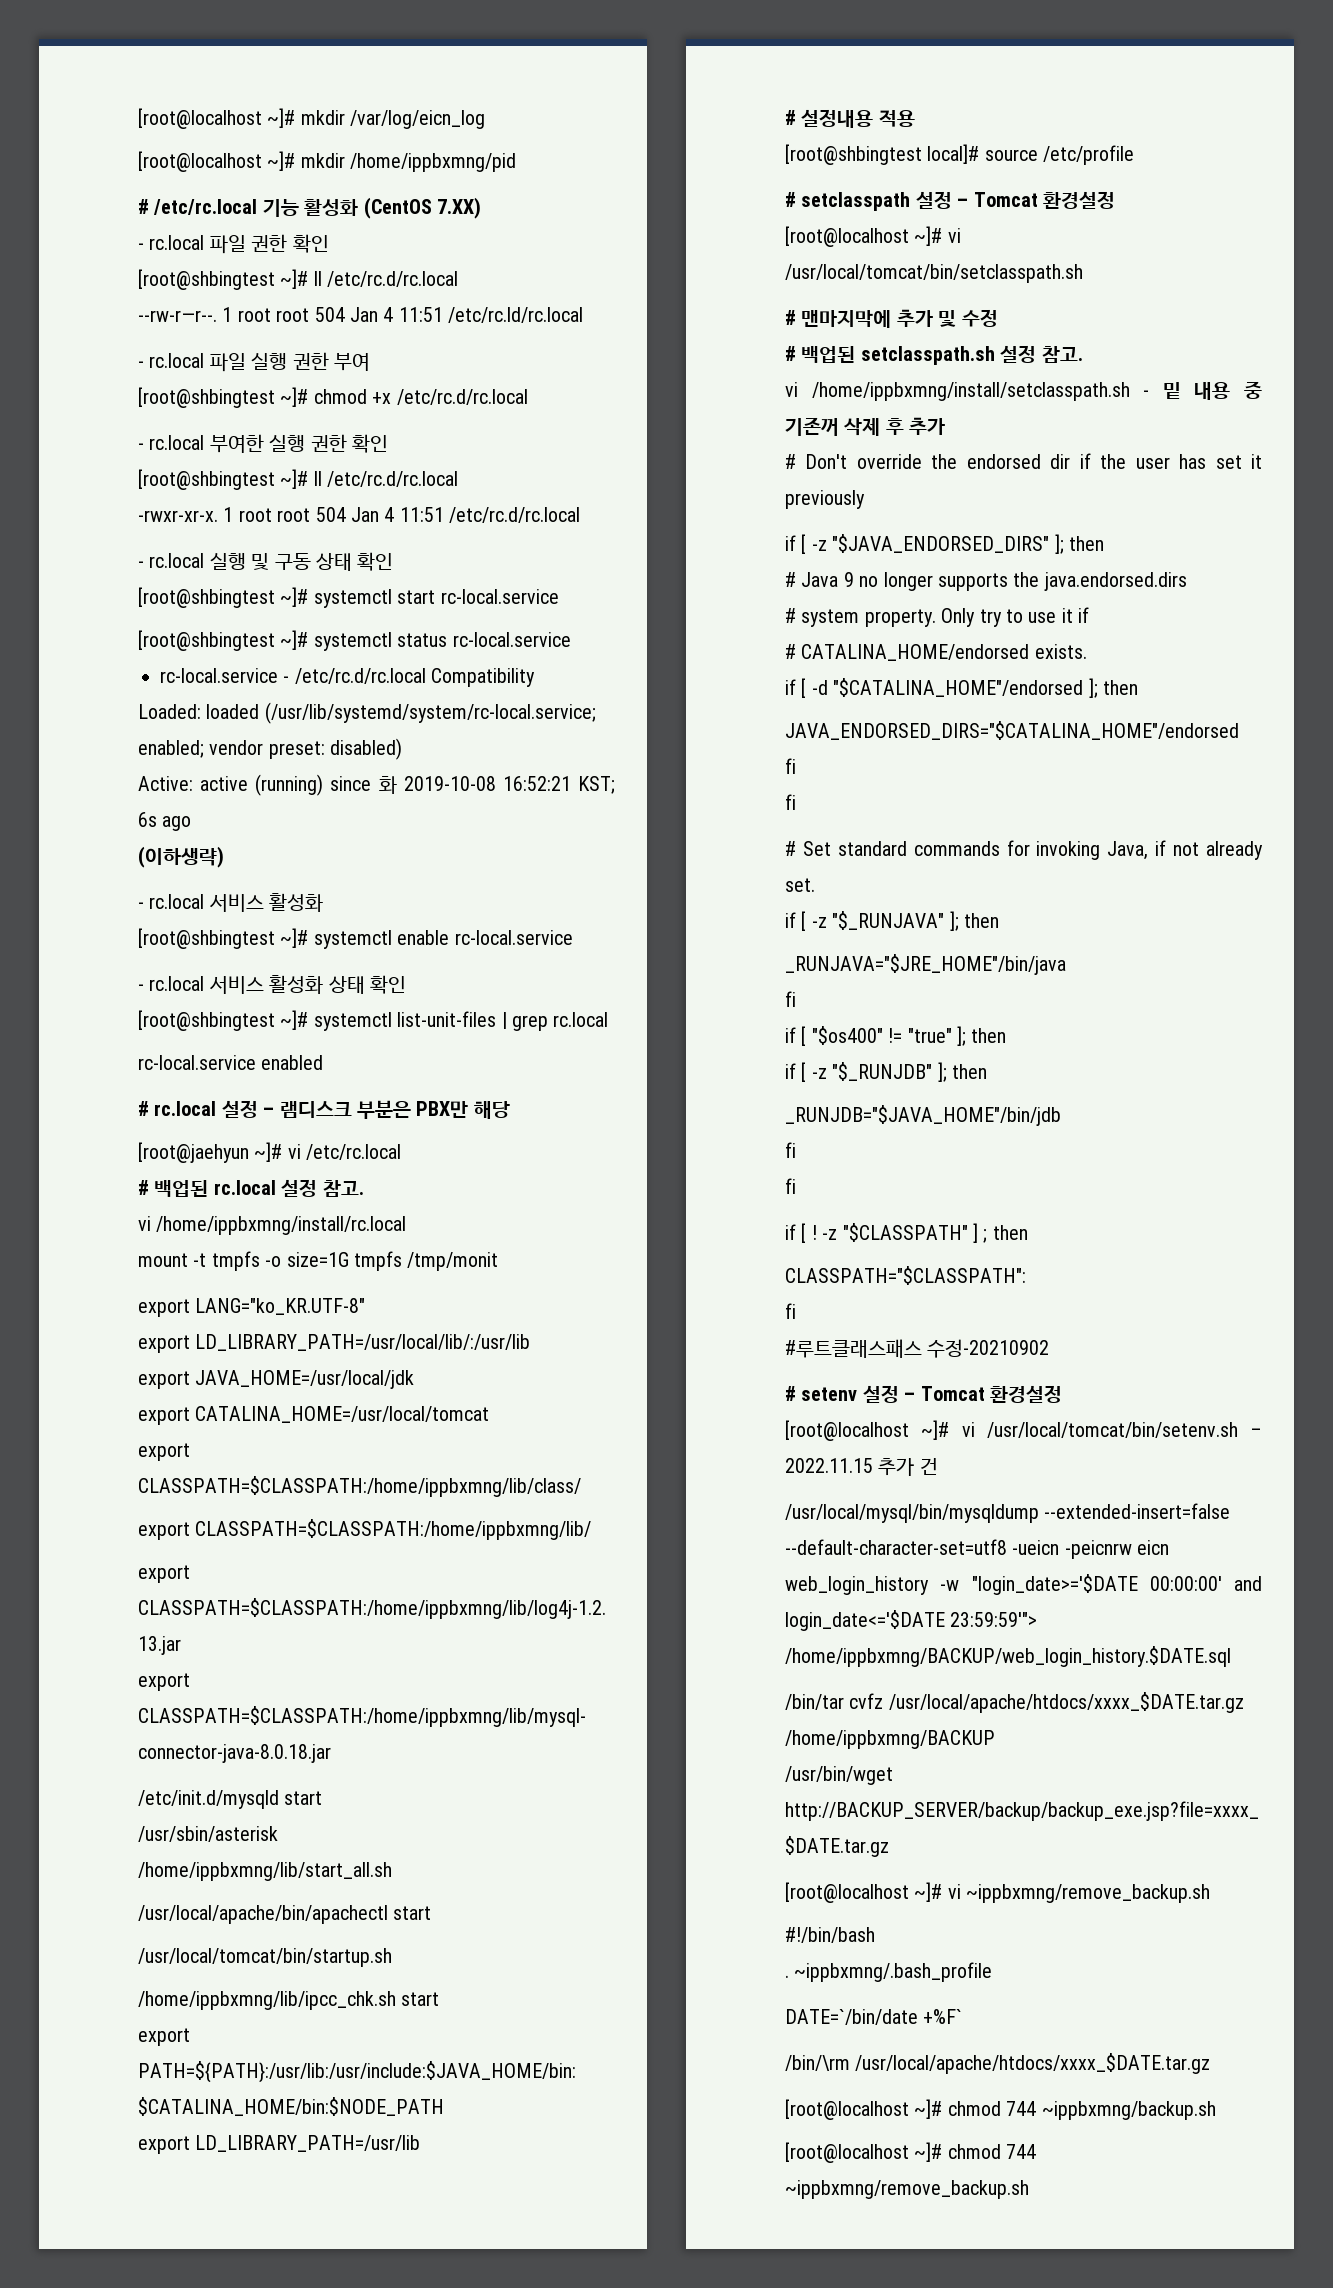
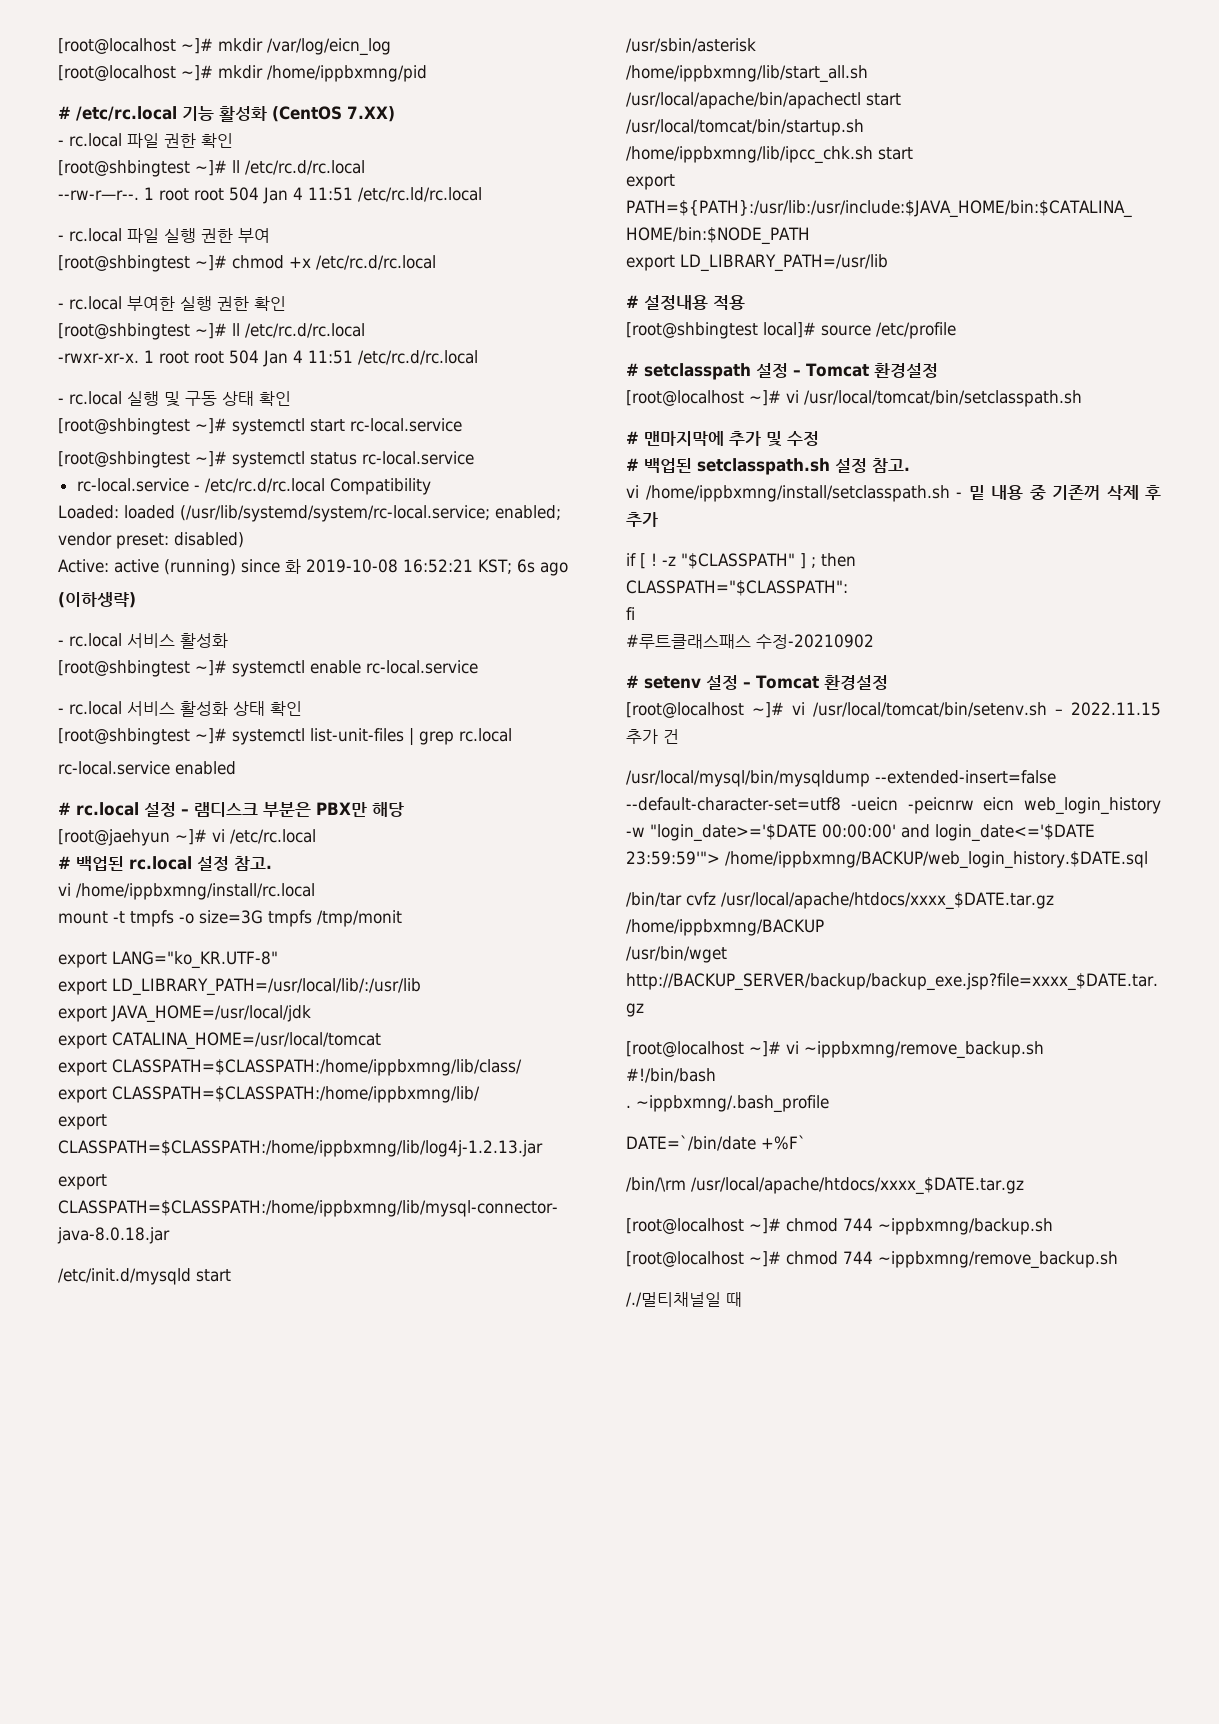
- mount -t tmpfs -o size=1G tmpfs /tmp/monit
+ mount -t tmpfs -o size=3G tmpfs /tmp/monit
- # Don't override the endorsed dir if the user has set it previously
- if [ -z "$JAVA_ENDORSED_DIRS" ]; then
- # Java 9 no longer supports the java.endorsed.dirs
- # system property. Only try to use it if
- # CATALINA_HOME/endorsed exists.
- if [ -d "$CATALINA_HOME"/endorsed ]; then
- JAVA_ENDORSED_DIRS="$CATALINA_HOME"/endorsed
- fi
- fi
- # Set standard commands for invoking Java, if not already set.
- if [ -z "$_RUNJAVA" ]; then
- _RUNJAVA="$JRE_HOME"/bin/java
- fi
- if [ "$os400" != "true" ]; then
- if [ -z "$_RUNJDB" ]; then
- _RUNJDB="$JAVA_HOME"/bin/jdb
- fi
- fi
+ /./멀티채널일 때

